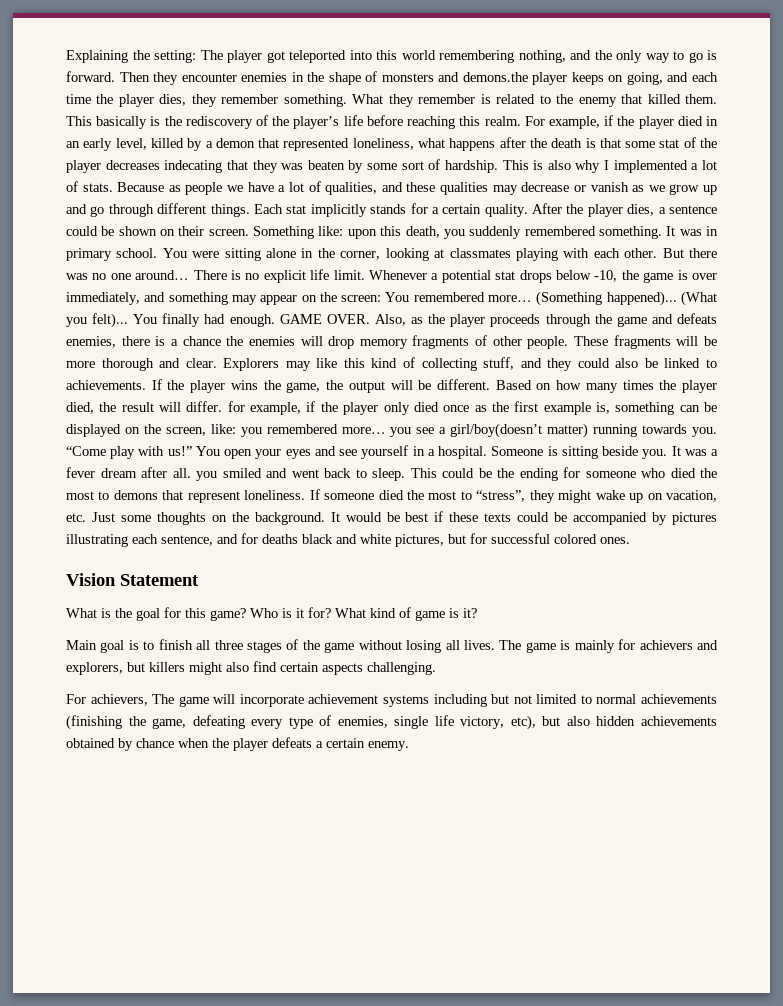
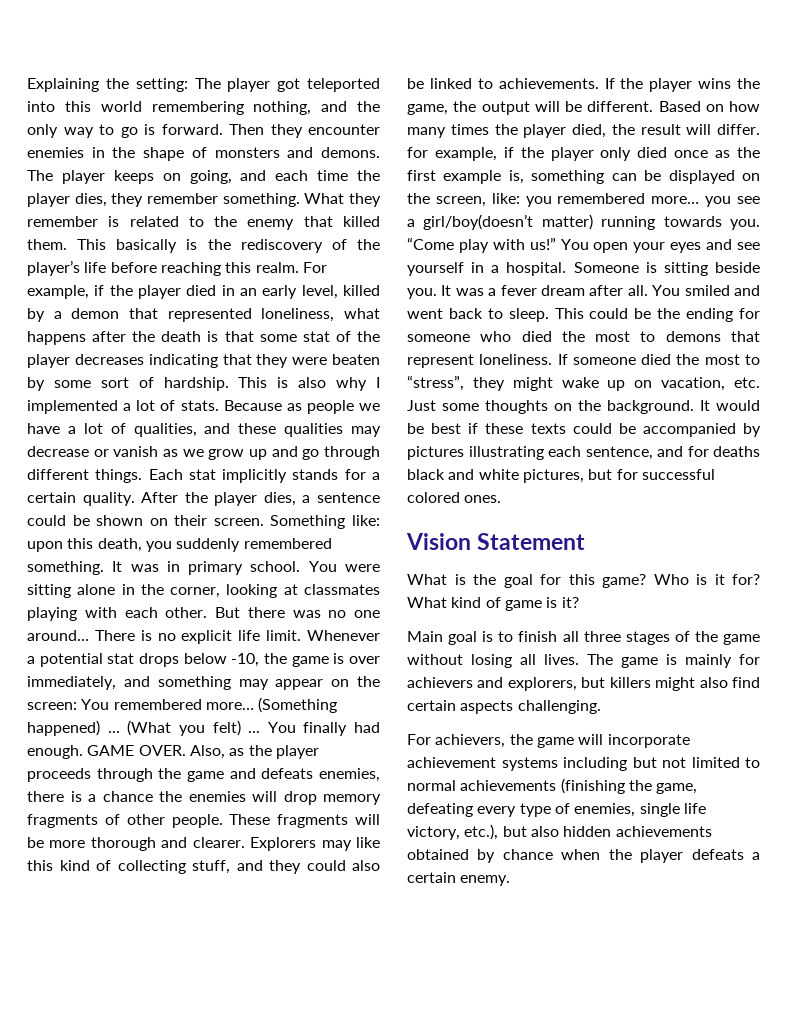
- Then they encounter enemies in the shape of monsters and demons.the player keeps on going, and each time the player dies, they remember something.
+ Then they encounter enemies in the shape of monsters and demons. The player keeps on going, and each time the player dies, they remember something.
- For example, if the player died in an early level, killed by a demon that represented loneliness, what happens after the death is that some stat of the player decreases indecating that they was beaten by some sort of hardship.
+ For example, if the player died in an early level, killed by a demon that represented loneliness, what happens after the death is that some stat of the player decreases indicating that they were beaten by some sort of hardship.
- (Something happened)... (What you felt)...
+ (Something happened) ... (What you felt) ...
- These fragments will be more thorough and clear.
+ These fragments will be more thorough and clearer.
- It was a fever dream after all. you smiled and went back to sleep.
+ It was a fever dream after all. You smiled and went back to sleep.
- For achievers, The game will incorporate achievement systems including but not limited to normal achievements (finishing the game, defeating every type of enemies, single life victory, etc), but also hidden achievements obtained by chance when the player defeats a certain enemy.
+ For achievers, the game will incorporate achievement systems including but not limited to normal achievements (finishing the game, defeating every type of enemies, single life victory, etc.), but also hidden achievements obtained by chance when the player defeats a certain enemy.

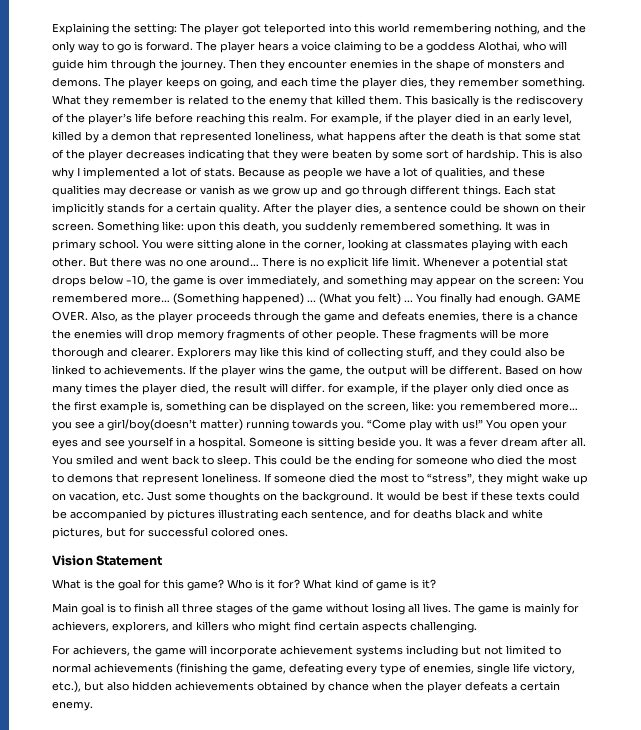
+ The player hears a voice claiming to be a goddess Alothai, who will guide him through the journey.
- The game is mainly for achievers and explorers, but killers might also find certain aspects challenging.
+ The game is mainly for achievers, explorers, and killers who might find certain aspects challenging.

